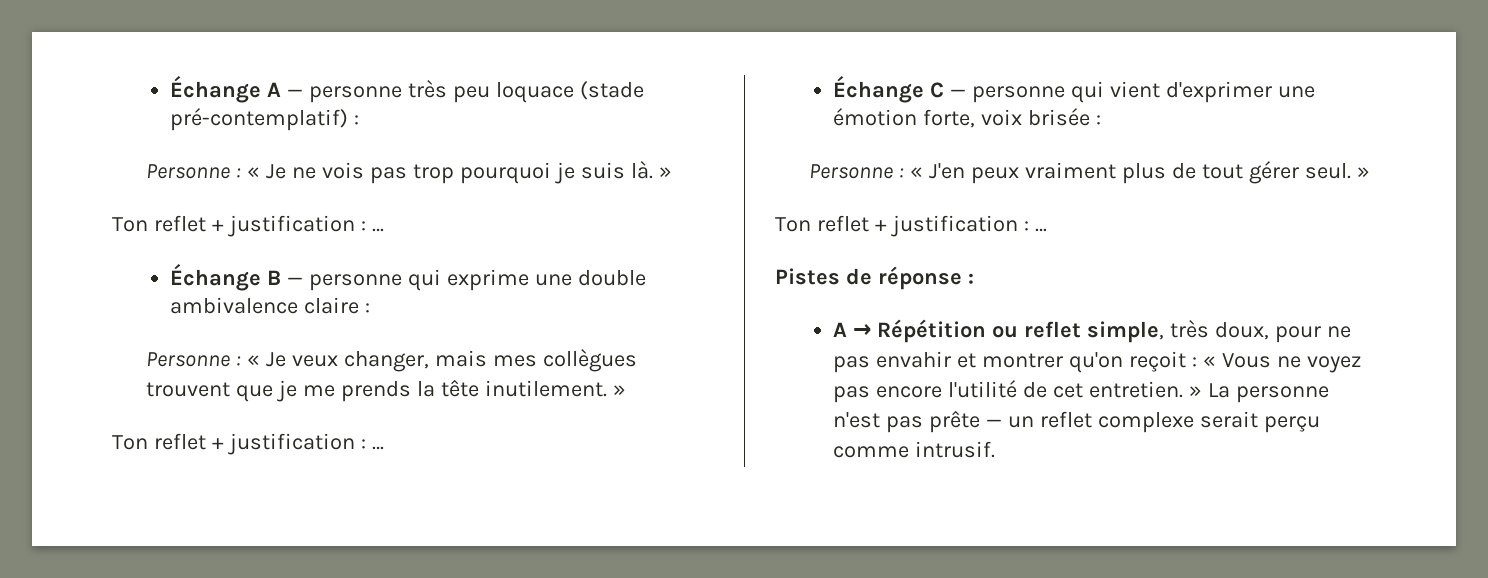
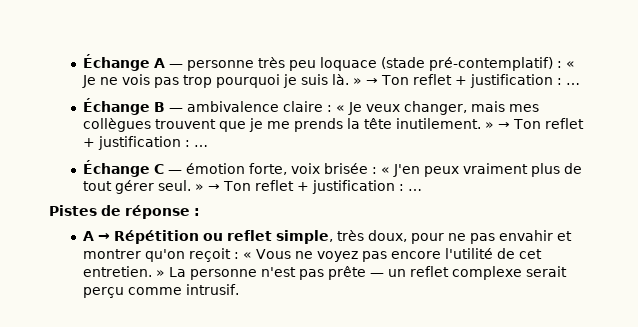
- Échange A — personne très peu loquace (stade pré-contemplatif) :
- Personne : « Je ne vois pas trop pourquoi je suis là. »
- Ton reflet + justification : …
+ Échange A — personne très peu loquace (stade pré-contemplatif) : « Je ne vois pas trop pourquoi je suis là. » → Ton reflet + justification : …
- Échange B — personne qui exprime une double ambivalence claire :
- Personne : « Je veux changer, mais mes collègues trouvent que je me prends la tête inutilement. »
- Ton reflet + justification : …
+ Échange B — ambivalence claire : « Je veux changer, mais mes collègues trouvent que je me prends la tête inutilement. » → Ton reflet + justification : …
- Échange C — personne qui vient d'exprimer une émotion forte, voix brisée :
- Personne : « J'en peux vraiment plus de tout gérer seul. »
- Ton reflet + justification : …
+ Échange C — émotion forte, voix brisée : « J'en peux vraiment plus de tout gérer seul. » → Ton reflet + justification : …

